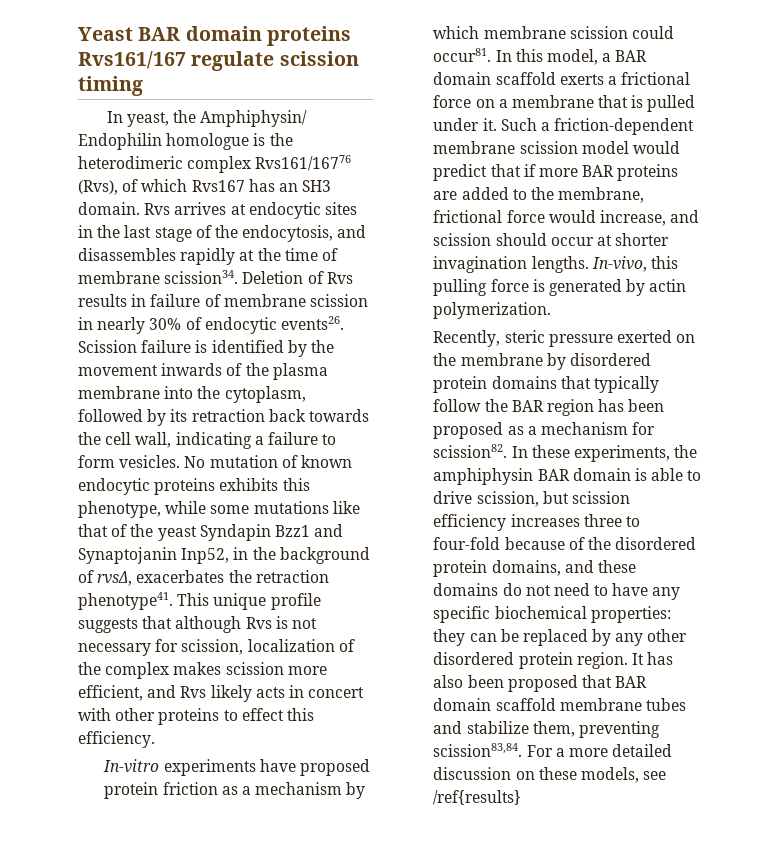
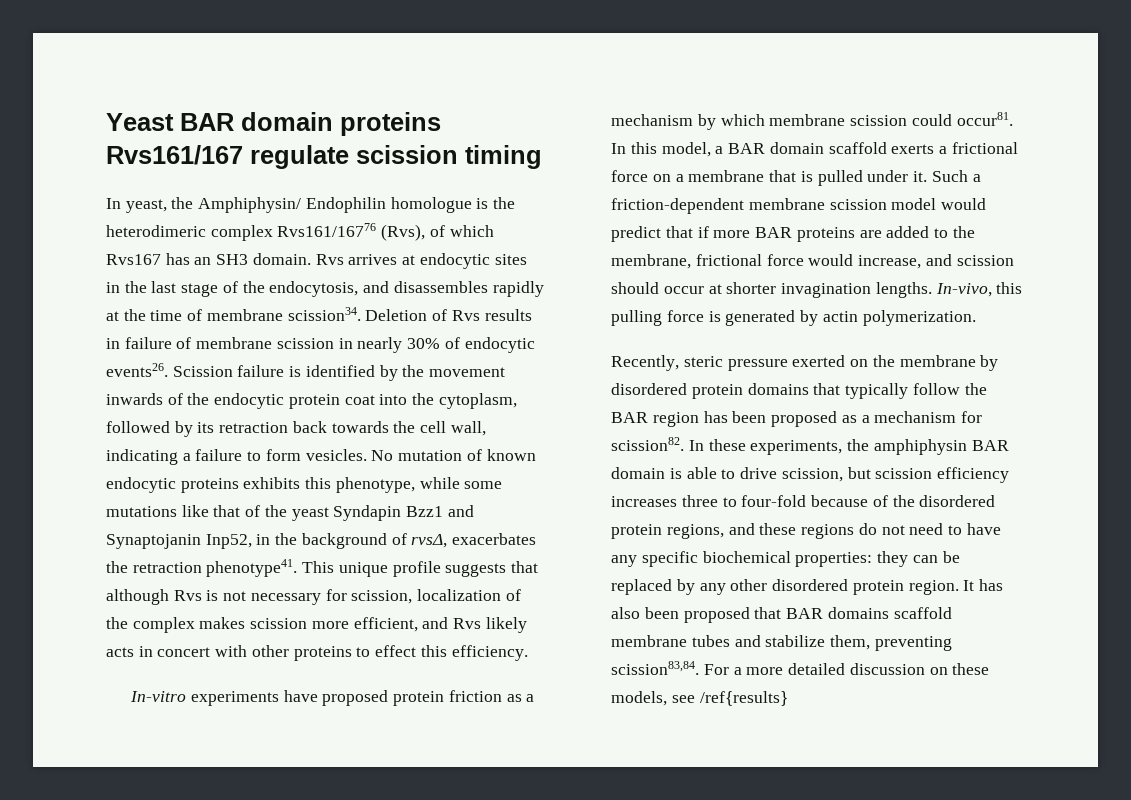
- Scission failure is identified by the movement inwards of the plasma membrane into the cytoplasm, followed by its retraction back towards the cell wall, indicating a failure to form vesicles.
+ Scission failure is identified by the movement inwards of the endocytic protein coat into the cytoplasm, followed by its retraction back towards the cell wall, indicating a failure to form vesicles.
- In these experiments, the amphiphysin BAR domain is able to drive scission, but scission efficiency increases three to four-fold because of the disordered protein domains, and these domains do not need to have any specific biochemical properties: they can be replaced by any other disordered protein region.
+ In these experiments, the amphiphysin BAR domain is able to drive scission, but scission efficiency increases three to four-fold because of the disordered protein regions, and these regions do not need to have any specific biochemical properties: they can be replaced by any other disordered protein region.
- It has also been proposed that BAR domain scaffold membrane tubes and stabilize them, preventing scission83,84.
+ It has also been proposed that BAR domains scaffold membrane tubes and stabilize them, preventing scission83,84.

